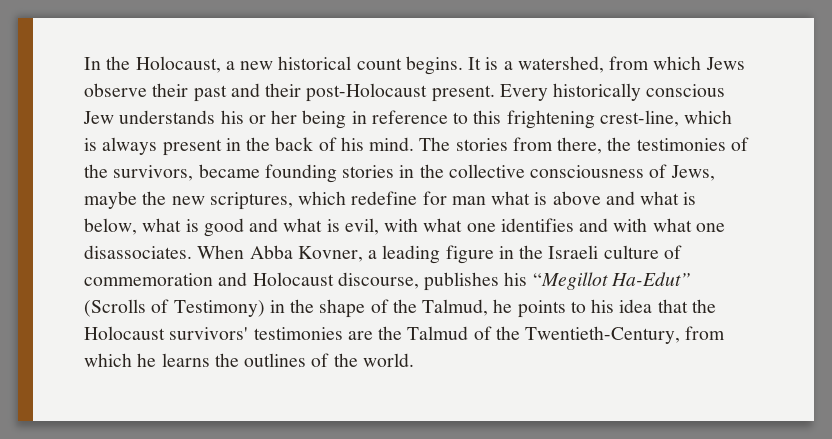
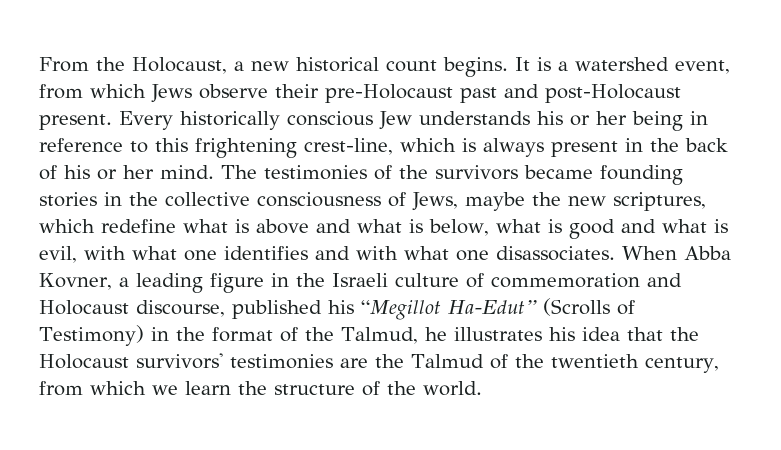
- In the Holocaust, a new historical count begins.
+ From the Holocaust, a new historical count begins.
- It is a watershed, from which Jews observe their past and their post-Holocaust present.
+ It is a watershed event, from which Jews observe their pre-Holocaust past and post-Holocaust present.
- Every historically conscious Jew understands his or her being in reference to this frightening crest-line, which is always present in the back of his mind. The stories from there, the testimonies of the survivors, became founding stories in the collective consciousness of Jews, maybe the new scriptures, which redefine for man what is above and what is below, what is good and what is evil, with what one identifies and with what one disassociates.
+ Every historically conscious Jew understands his or her being in reference to this frightening crest-line, which is always present in the back of his or her mind. The testimonies of the survivors became founding stories in the collective consciousness of Jews, maybe the new scriptures, which redefine what is above and what is below, what is good and what is evil, with what one identifies and with what one disassociates.
- When Abba Kovner, a leading figure in the Israeli culture of commemoration and Holocaust discourse, publishes his “Megillot Ha-Edut” (Scrolls of Testimony) in the shape of the Talmud, he points to his idea that the Holocaust survivors' testimonies are the Talmud of the Twentieth-Century, from which he learns the outlines of the world.
+ When Abba Kovner, a leading figure in the Israeli culture of commemoration and Holocaust discourse, published his “Megillot Ha-Edut” (Scrolls of Testimony) in the format of the Talmud, he illustrates his idea that the Holocaust survivors' testimonies are the Talmud of the twentieth century, from which we learn the structure of the world.

